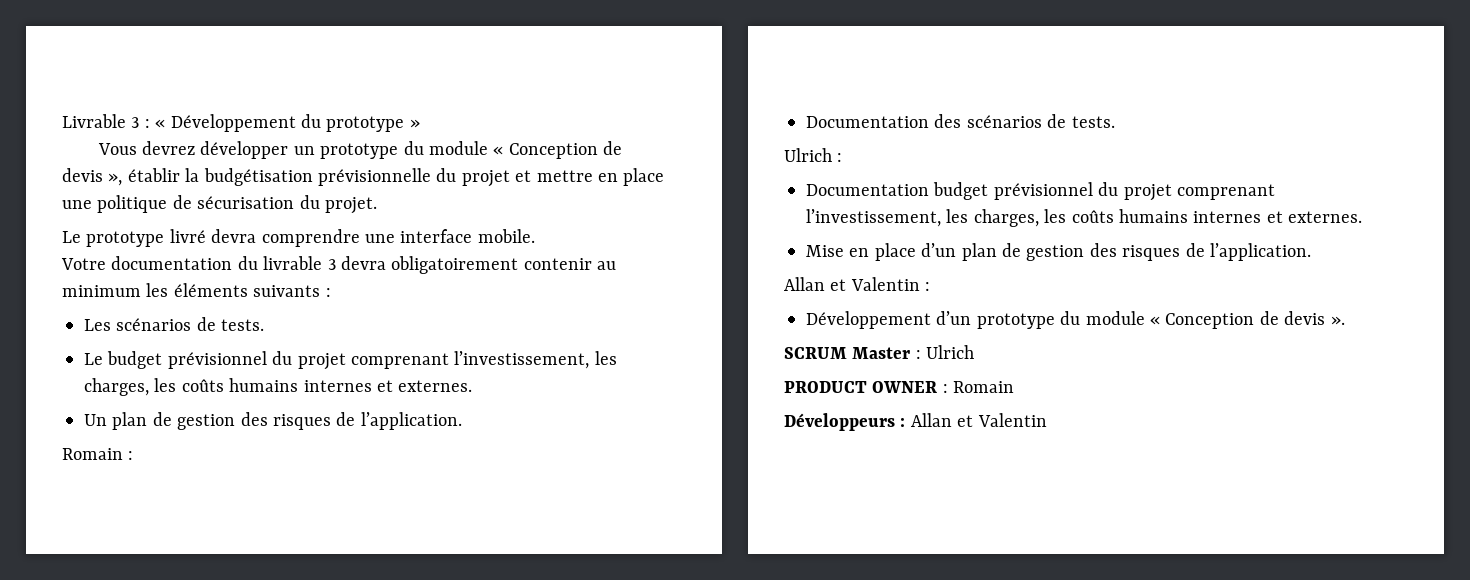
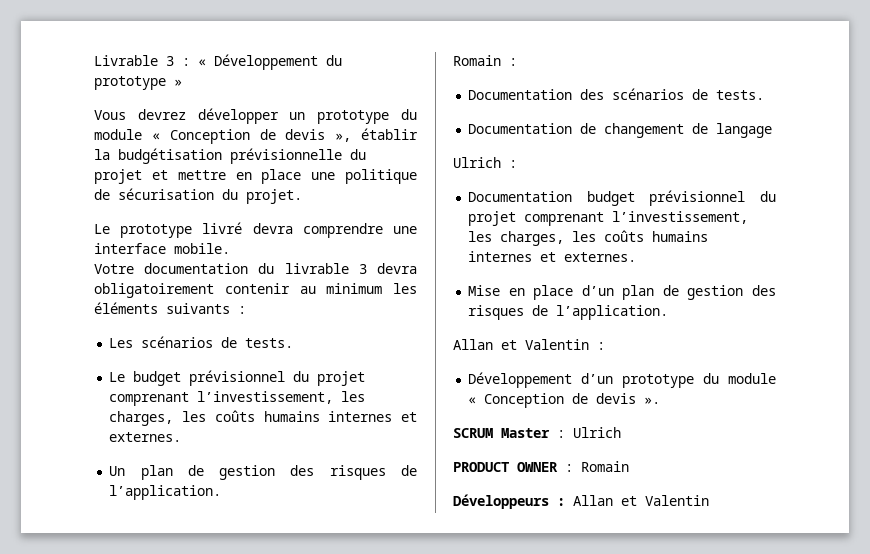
+ Documentation de changement de langage

